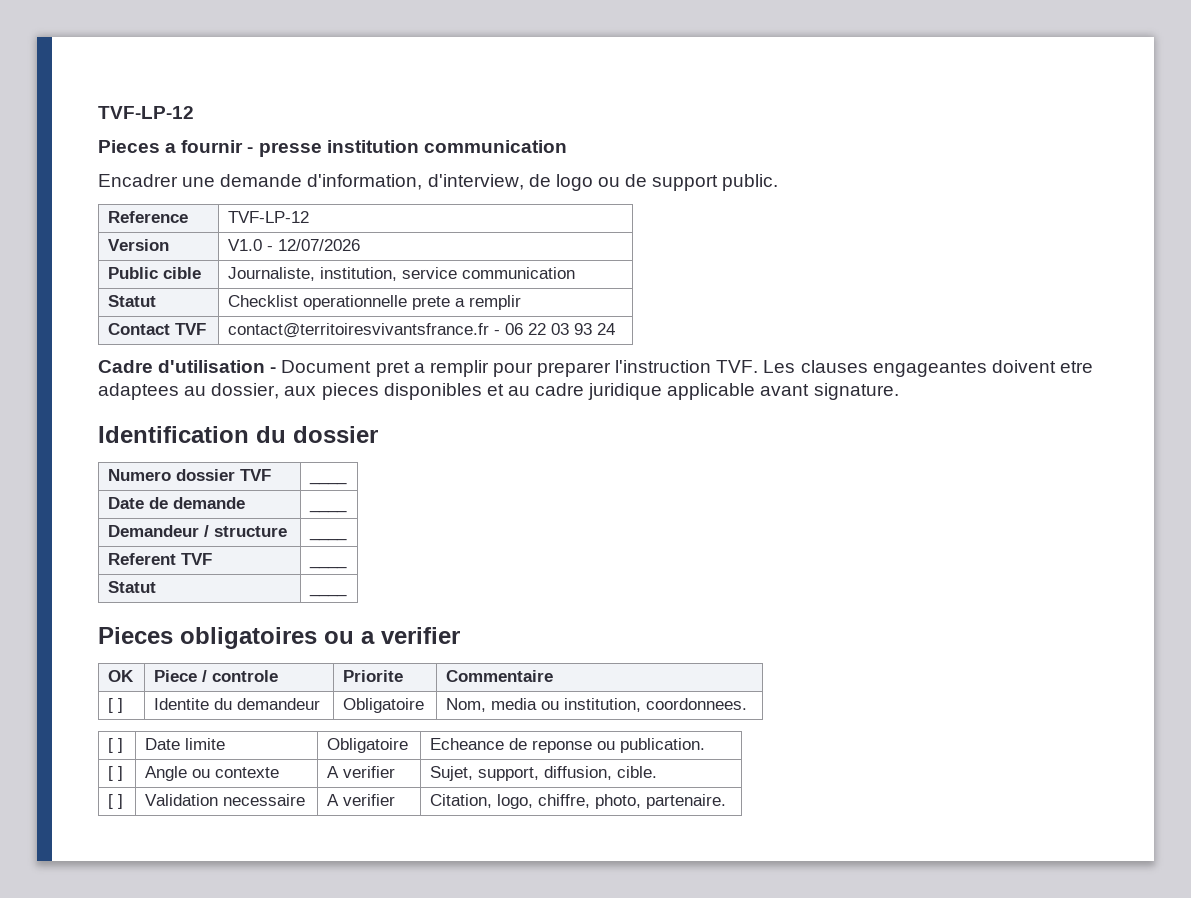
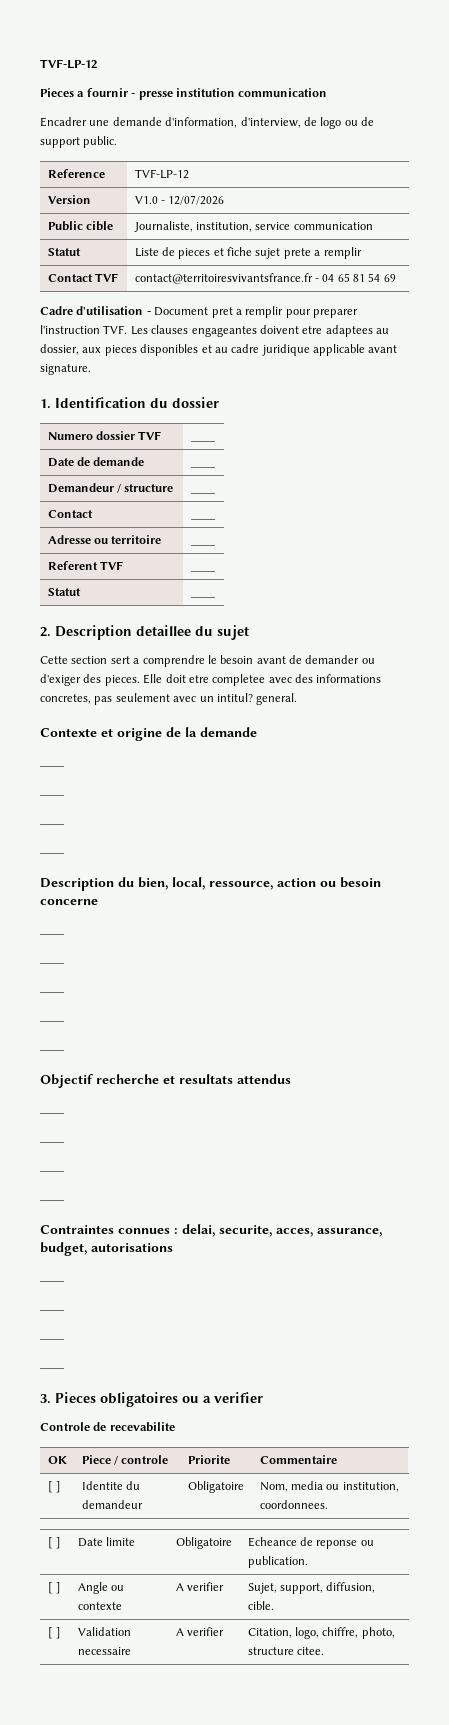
- Statut | Checklist operationnelle prete a remplir
+ Statut | Liste de pieces et fiche sujet prete a remplir
- Contact TVF | contact@territoiresvivantsfrance.fr - 06 22 03 93 24
+ Contact TVF | contact@territoiresvivantsfrance.fr - 04 65 81 54 69
- Identification du dossier
+ 1. Identification du dossier
+ Contact | ____
+ Adresse ou territoire | ____
- Pieces obligatoires ou a verifier
+ 2. Description detaillee du sujet
+ Cette section sert a comprendre le besoin avant de demander ou d'exiger des pieces. Elle doit etre completee avec des informations concretes, pas seulement avec un intitul? general.
+ Contexte et origine de la demande
+ ____
+ ____
+ ____
+ ____
+ Description du bien, local, ressource, action ou besoin concerne
+ ____
+ ____
+ ____
+ ____
+ ____
+ Objectif recherche et resultats attendus
+ ____
+ ____
+ ____
+ ____
+ Contraintes connues : delai, securite, acces, assurance, budget, autorisations
+ ____
+ ____
+ ____
+ ____
+ 3. Pieces obligatoires ou a verifier
+ Controle de recevabilite
- [ ] | Validation necessaire | A verifier | Citation, logo, chiffre, photo, partenaire.
+ [ ] | Validation necessaire | A verifier | Citation, logo, chiffre, photo, structure citee.

